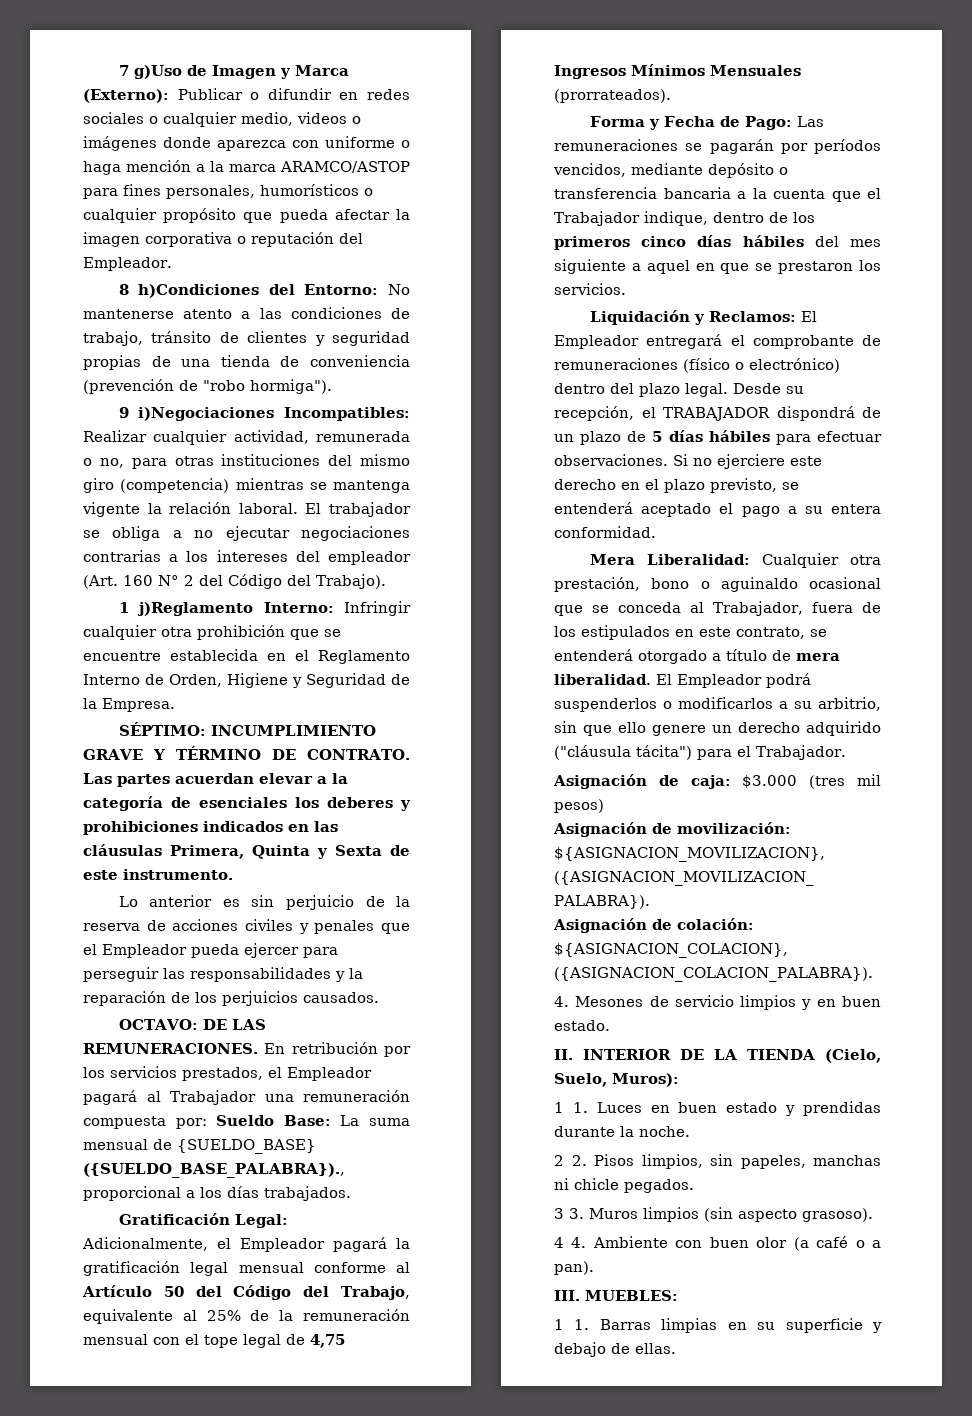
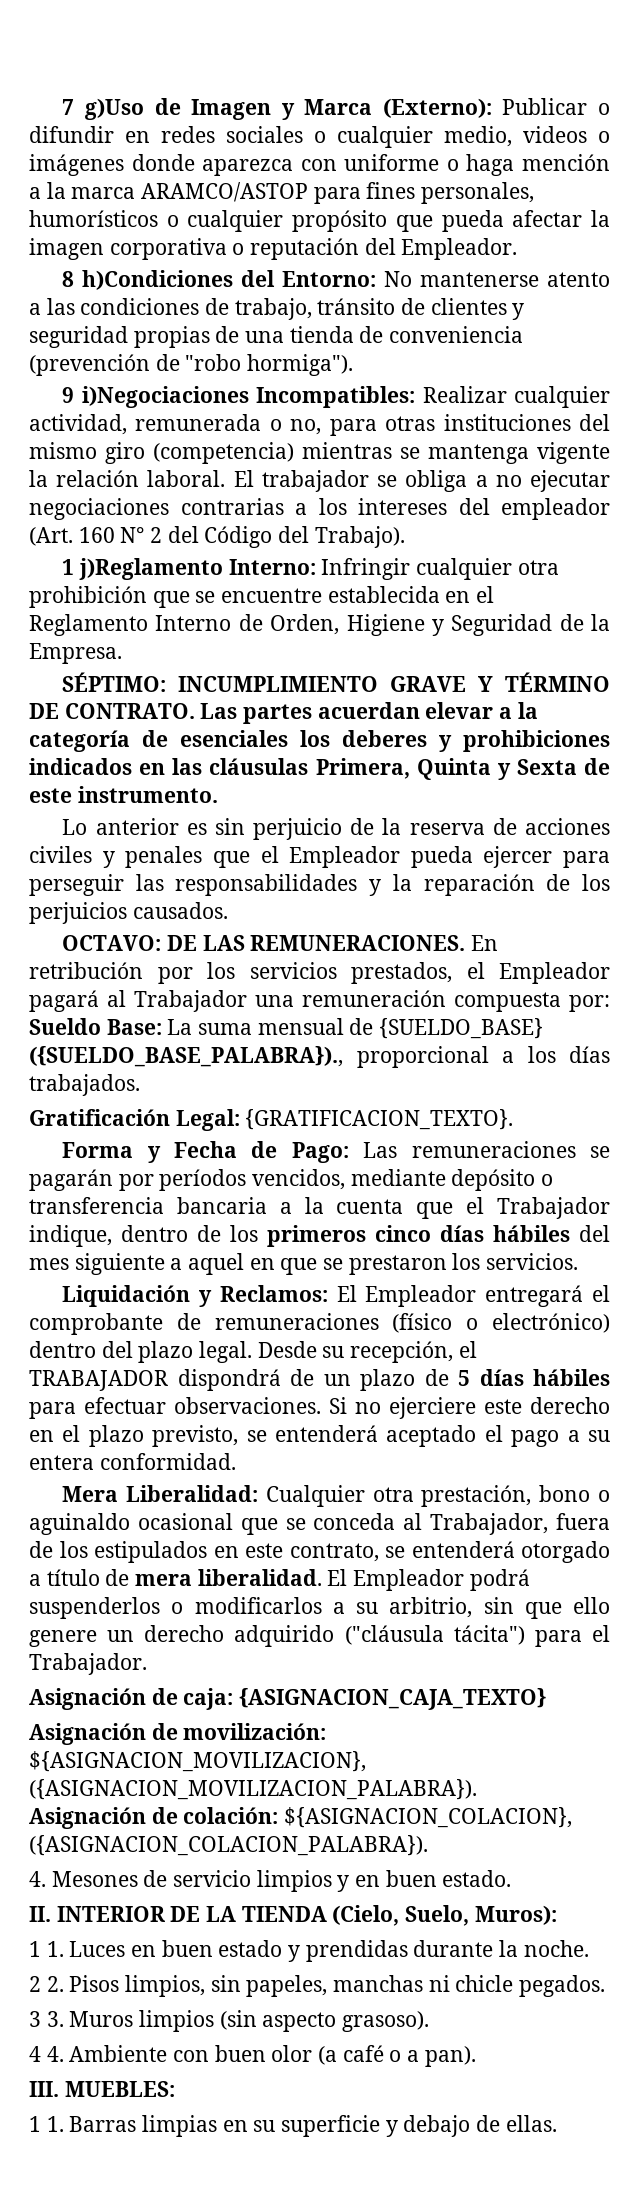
- Gratificación Legal: Adicionalmente, el Empleador pagará la gratificación legal mensual conforme al Artículo 50 del Código del Trabajo, equivalente al 25% de la remuneración mensual con el tope legal de 4,75 Ingresos Mínimos Mensuales (prorrateados).
+ Gratificación Legal: {GRATIFICACION_TEXTO}.
- Asignación de caja: $3.000 (tres mil pesos)
+ Asignación de caja: {ASIGNACION_CAJA_TEXTO}

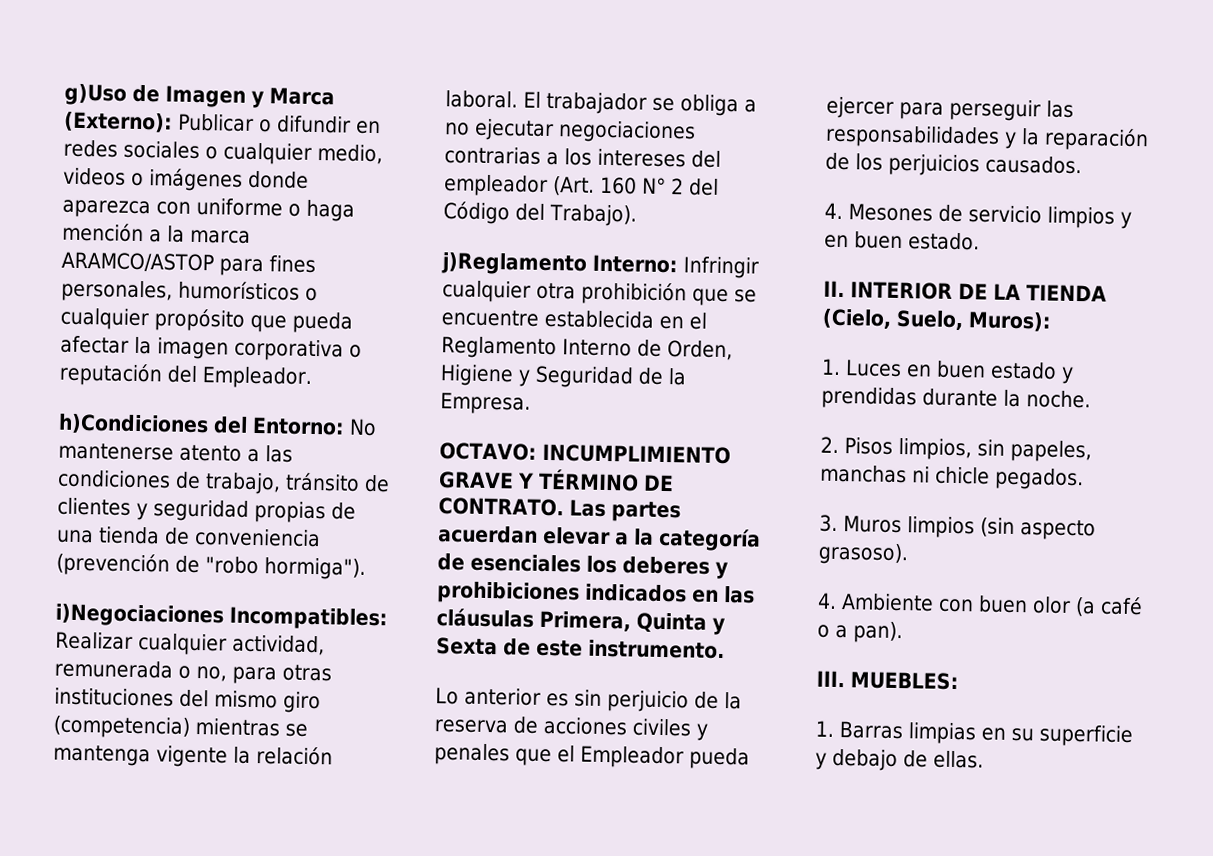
- 7 g)Uso de Imagen y Marca (Externo): Publicar o difundir en redes sociales o cualquier medio, videos o imágenes donde aparezca con uniforme o haga mención a la marca ARAMCO/ASTOP para fines personales, humorísticos o cualquier propósito que pueda afectar la imagen corporativa o reputación del Empleador.
+ g)Uso de Imagen y Marca (Externo): Publicar o difundir en redes sociales o cualquier medio, videos o imágenes donde aparezca con uniforme o haga mención a la marca ARAMCO/ASTOP para fines personales, humorísticos o cualquier propósito que pueda afectar la imagen corporativa o reputación del Empleador.
- 8 h)Condiciones del Entorno: No mantenerse atento a las condiciones de trabajo, tránsito de clientes y seguridad propias de una tienda de conveniencia (prevención de "robo hormiga").
+ h)Condiciones del Entorno: No mantenerse atento a las condiciones de trabajo, tránsito de clientes y seguridad propias de una tienda de conveniencia (prevención de "robo hormiga").
- 9 i)Negociaciones Incompatibles: Realizar cualquier actividad, remunerada o no, para otras instituciones del mismo giro (competencia) mientras se mantenga vigente la relación laboral.
+ i)Negociaciones Incompatibles: Realizar cualquier actividad, remunerada o no, para otras instituciones del mismo giro (competencia) mientras se mantenga vigente la relación laboral.
- 1 j)Reglamento Interno: Infringir cualquier otra prohibición que se encuentre establecida en el Reglamento Interno de Orden, Higiene y Seguridad de la Empresa.
+ j)Reglamento Interno: Infringir cualquier otra prohibición que se encuentre establecida en el Reglamento Interno de Orden, Higiene y Seguridad de la Empresa.
- SÉPTIMO: INCUMPLIMIENTO GRAVE Y TÉRMINO DE CONTRATO.
+ OCTAVO: INCUMPLIMIENTO GRAVE Y TÉRMINO DE CONTRATO.
- OCTAVO: DE LAS REMUNERACIONES. En retribución por los servicios prestados, el Empleador pagará al Trabajador una remuneración compuesta por: Sueldo Base: La suma mensual de {SUELDO_BASE} ({SUELDO_BASE_PALABRA})., proporcional a los días trabajados.
- Gratificación Legal: {GRATIFICACION_TEXTO}.
- Forma y Fecha de Pago: Las remuneraciones se pagarán por períodos vencidos, mediante depósito o transferencia bancaria a la cuenta que el Trabajador indique, dentro de los primeros cinco días hábiles del mes siguiente a aquel en que se prestaron los servicios.
- Liquidación y Reclamos: El Empleador entregará el comprobante de remuneraciones (físico o electrónico) dentro del plazo legal. Desde su recepción, el TRABAJADOR dispondrá de un plazo de 5 días hábiles para efectuar observaciones. Si no ejerciere este derecho en el plazo previsto, se entenderá aceptado el pago a su entera conformidad.
- Mera Liberalidad: Cualquier otra prestación, bono o aguinaldo ocasional que se conceda al Trabajador, fuera de los estipulados en este contrato, se entenderá otorgado a título de mera liberalidad. El Empleador podrá suspenderlos o modificarlos a su arbitrio, sin que ello genere un derecho adquirido ("cláusula tácita") para el Trabajador.
- Asignación de caja: {ASIGNACION_CAJA_TEXTO}
- Asignación de movilización: ${ASIGNACION_MOVILIZACION}, ({ASIGNACION_MOVILIZACION_PALABRA}).
- Asignación de colación: ${ASIGNACION_COLACION}, ({ASIGNACION_COLACION_PALABRA}).
- 1 1. Luces en buen estado y prendidas durante la noche.
+ 1. Luces en buen estado y prendidas durante la noche.
- 2 2. Pisos limpios, sin papeles, manchas ni chicle pegados.
+ 2. Pisos limpios, sin papeles, manchas ni chicle pegados.
- 3 3. Muros limpios (sin aspecto grasoso).
+ 3. Muros limpios (sin aspecto grasoso).
- 4 4. Ambiente con buen olor (a café o a pan).
+ 4. Ambiente con buen olor (a café o a pan).
- 1 1. Barras limpias en su superficie y debajo de ellas.
+ 1. Barras limpias en su superficie y debajo de ellas.

